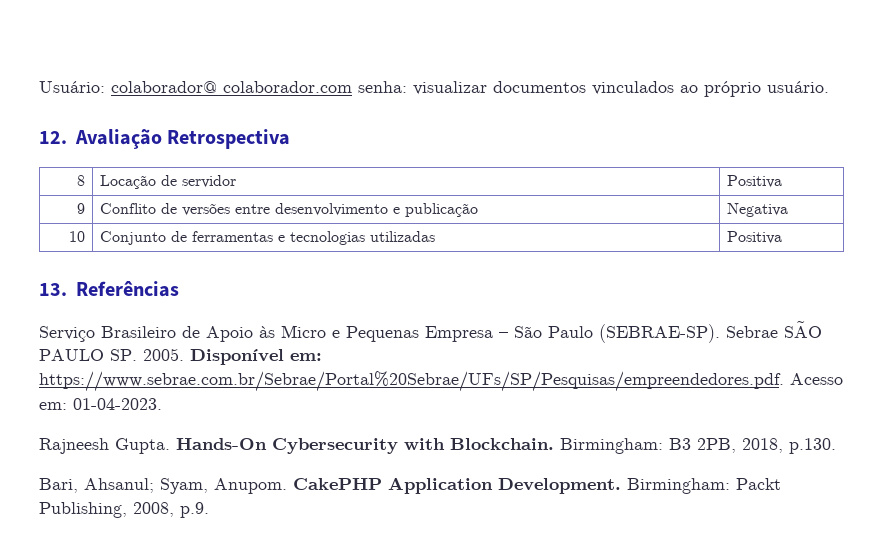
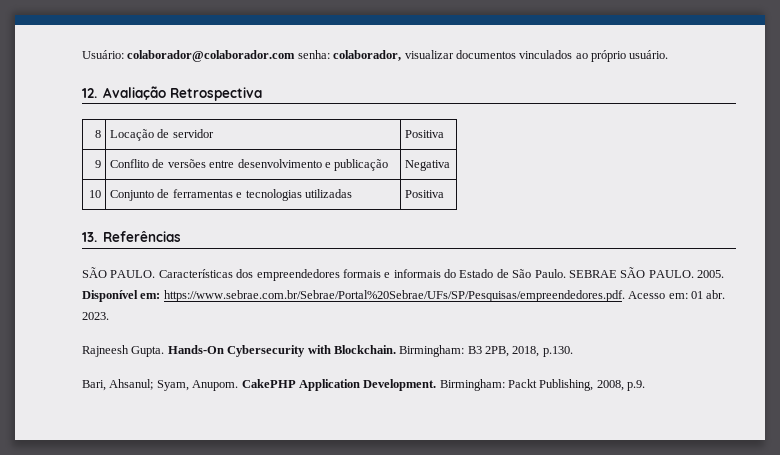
- Usuário: colaborador@ colaborador.com senha: visualizar documentos vinculados ao próprio usuário.
+ Usuário: colaborador@colaborador.com senha: colaborador, visualizar documentos vinculados ao próprio usuário.
- Serviço Brasileiro de Apoio às Micro e Pequenas Empresa – São Paulo (SEBRAE-SP). Sebrae SÃO PAULO SP. 2005.
+ SÃO PAULO. Características dos empreendedores formais e informais do Estado de São Paulo. SEBRAE SÃO PAULO. 2005.
- Disponível em: https://www.sebrae.com.br/Sebrae/Portal%20Sebrae/UFs/SP/Pesquisas/empreendedores.pdf. Acesso em: 01-04-2023.
+ Disponível em: https://www.sebrae.com.br/Sebrae/Portal%20Sebrae/UFs/SP/Pesquisas/empreendedores.pdf. Acesso em: 01 abr. 2023.

